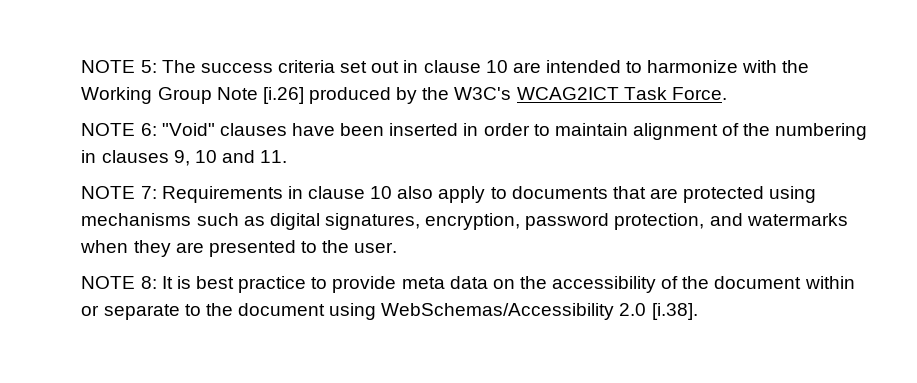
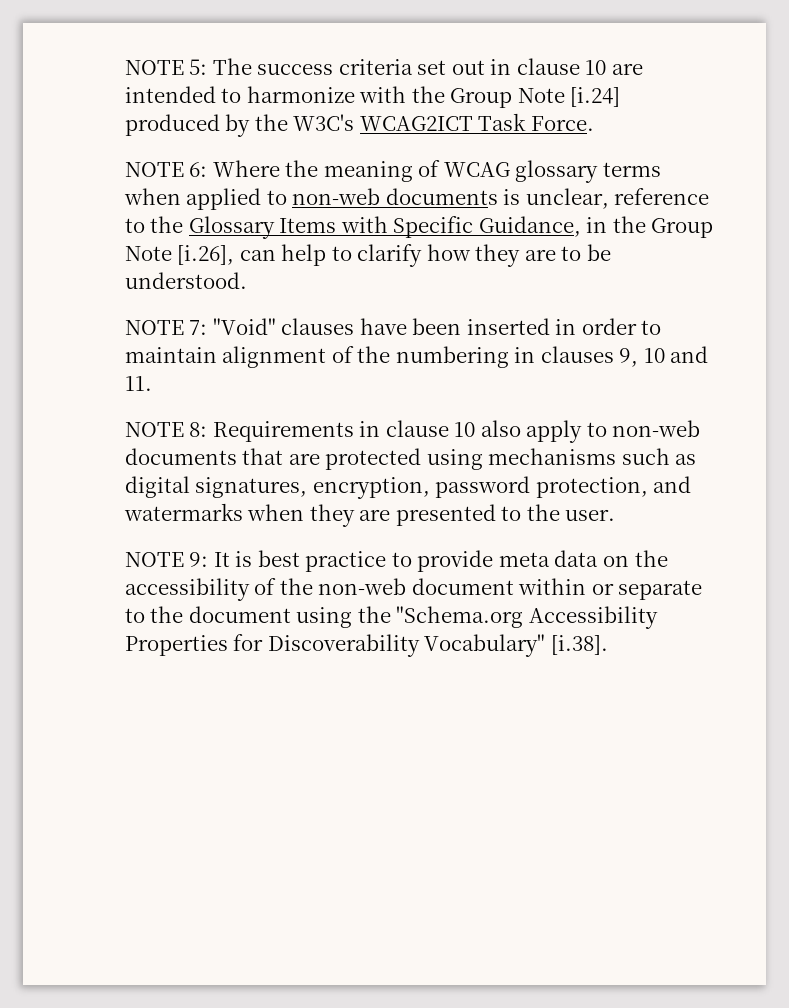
- NOTE 5: The success criteria set out in clause 10 are intended to harmonize with the Working Group Note [i.26] produced by the W3C's WCAG2ICT Task Force.
+ NOTE 5: The success criteria set out in clause 10 are intended to harmonize with the Group Note [i.24] produced by the W3C's WCAG2ICT Task Force.
- NOTE 6: "Void" clauses have been inserted in order to maintain alignment of the numbering in clauses 9, 10 and 11.
+ NOTE 6: Where the meaning of WCAG glossary terms when applied to non-web documents is unclear, reference to the Glossary Items with Specific Guidance, in the Group Note [i.26], can help to clarify how they are to be understood.
+ NOTE 7: "Void" clauses have been inserted in order to maintain alignment of the numbering in clauses 9, 10 and 11.
- NOTE 7: Requirements in clause 10 also apply to documents that are protected using mechanisms such as digital signatures, encryption, password protection, and watermarks when they are presented to the user.
+ NOTE 8: Requirements in clause 10 also apply to non-web documents that are protected using mechanisms such as digital signatures, encryption, password protection, and watermarks when they are presented to the user.
- NOTE 8: It is best practice to provide meta data on the accessibility of the document within or separate to the document using WebSchemas/Accessibility 2.0 [i.38].
+ NOTE 9: It is best practice to provide meta data on the accessibility of the non-web document within or separate to the document using the "Schema.org Accessibility Properties for Discoverability Vocabulary" [i.38].

